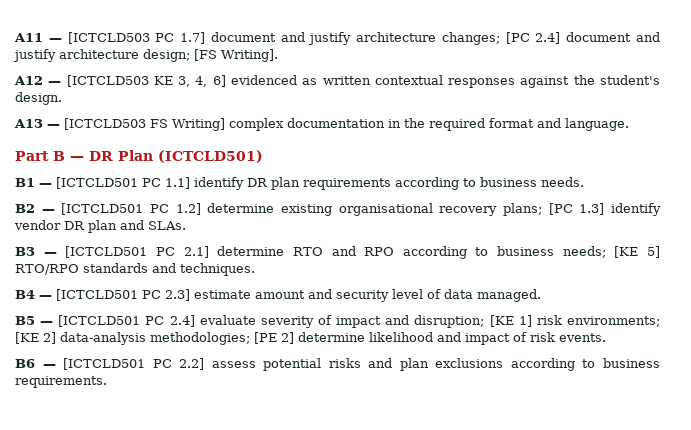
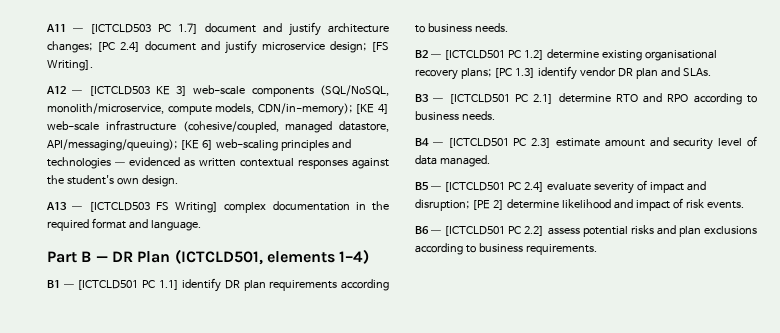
- A11 — [ICTCLD503 PC 1.7] document and justify architecture changes; [PC 2.4] document and justify architecture design; [FS Writing].
+ A11 — [ICTCLD503 PC 1.7] document and justify architecture changes; [PC 2.4] document and justify microservice design; [FS Writing].
- A12 — [ICTCLD503 KE 3, 4, 6] evidenced as written contextual responses against the student's design.
+ A12 — [ICTCLD503 KE 3] web-scale components (SQL/NoSQL, monolith/microservice, compute models, CDN/in-memory); [KE 4] web-scale infrastructure (cohesive/coupled, managed datastore, API/messaging/queuing); [KE 6] web-scaling principles and technologies — evidenced as written contextual responses against the student's own design.
- Part B — DR Plan (ICTCLD501)
+ Part B — DR Plan (ICTCLD501, elements 1–4)
- B3 — [ICTCLD501 PC 2.1] determine RTO and RPO according to business needs; [KE 5] RTO/RPO standards and techniques.
+ B3 — [ICTCLD501 PC 2.1] determine RTO and RPO according to business needs.
- B5 — [ICTCLD501 PC 2.4] evaluate severity of impact and disruption; [KE 1] risk environments; [KE 2] data-analysis methodologies; [PE 2] determine likelihood and impact of risk events.
+ B5 — [ICTCLD501 PC 2.4] evaluate severity of impact and disruption; [PE 2] determine likelihood and impact of risk events.

